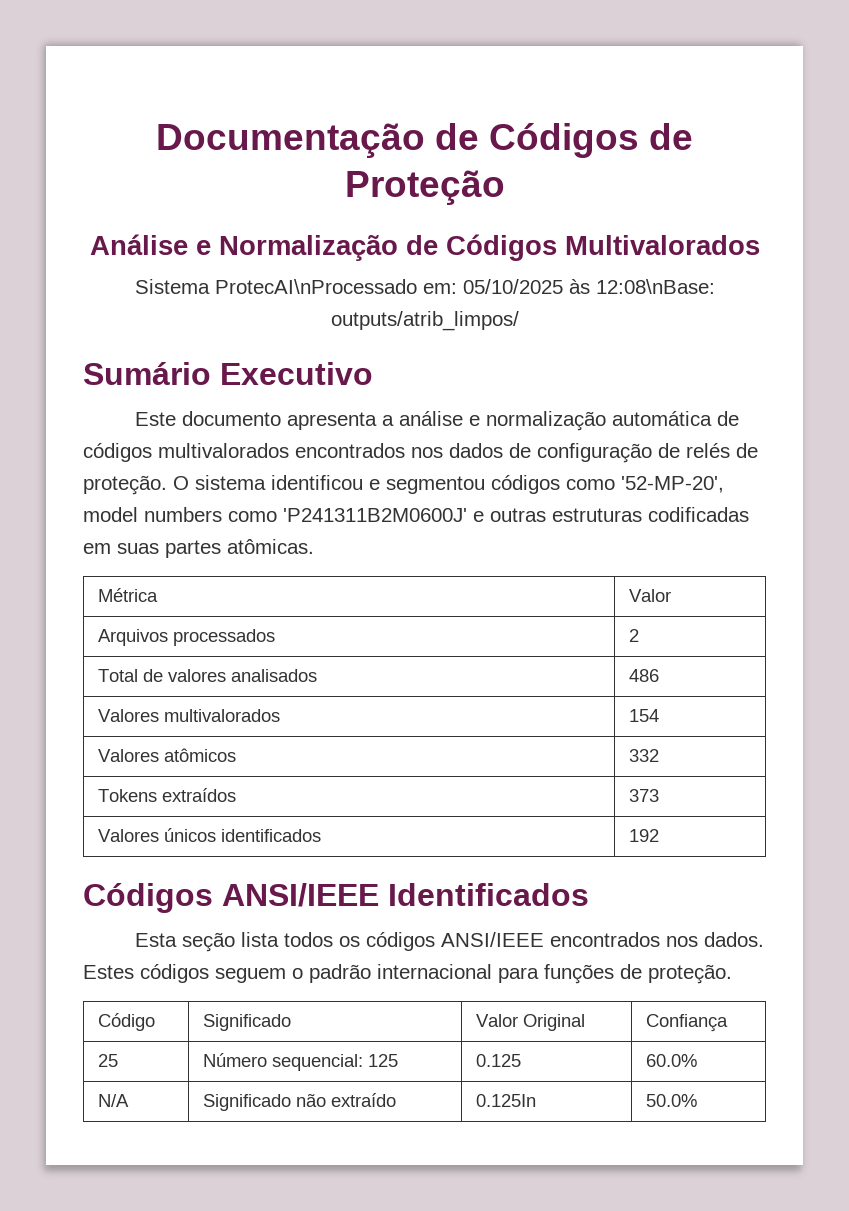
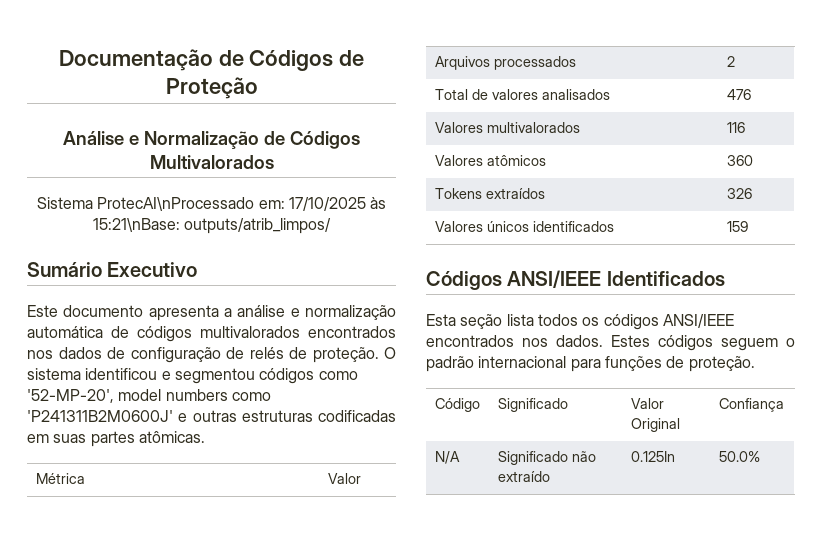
- Sistema ProtecAI\nProcessado em: 05/10/2025 às 12:08\nBase: outputs/atrib_limpos/
+ Sistema ProtecAI\nProcessado em: 17/10/2025 às 15:21\nBase: outputs/atrib_limpos/
- Total de valores analisados | 486
+ Total de valores analisados | 476
- Valores multivalorados | 154
+ Valores multivalorados | 116
- Valores atômicos | 332
+ Valores atômicos | 360
- Tokens extraídos | 373
+ Tokens extraídos | 326
- Valores únicos identificados | 192
+ Valores únicos identificados | 159
- 25 | Número sequencial: 125 | 0.125 | 60.0%

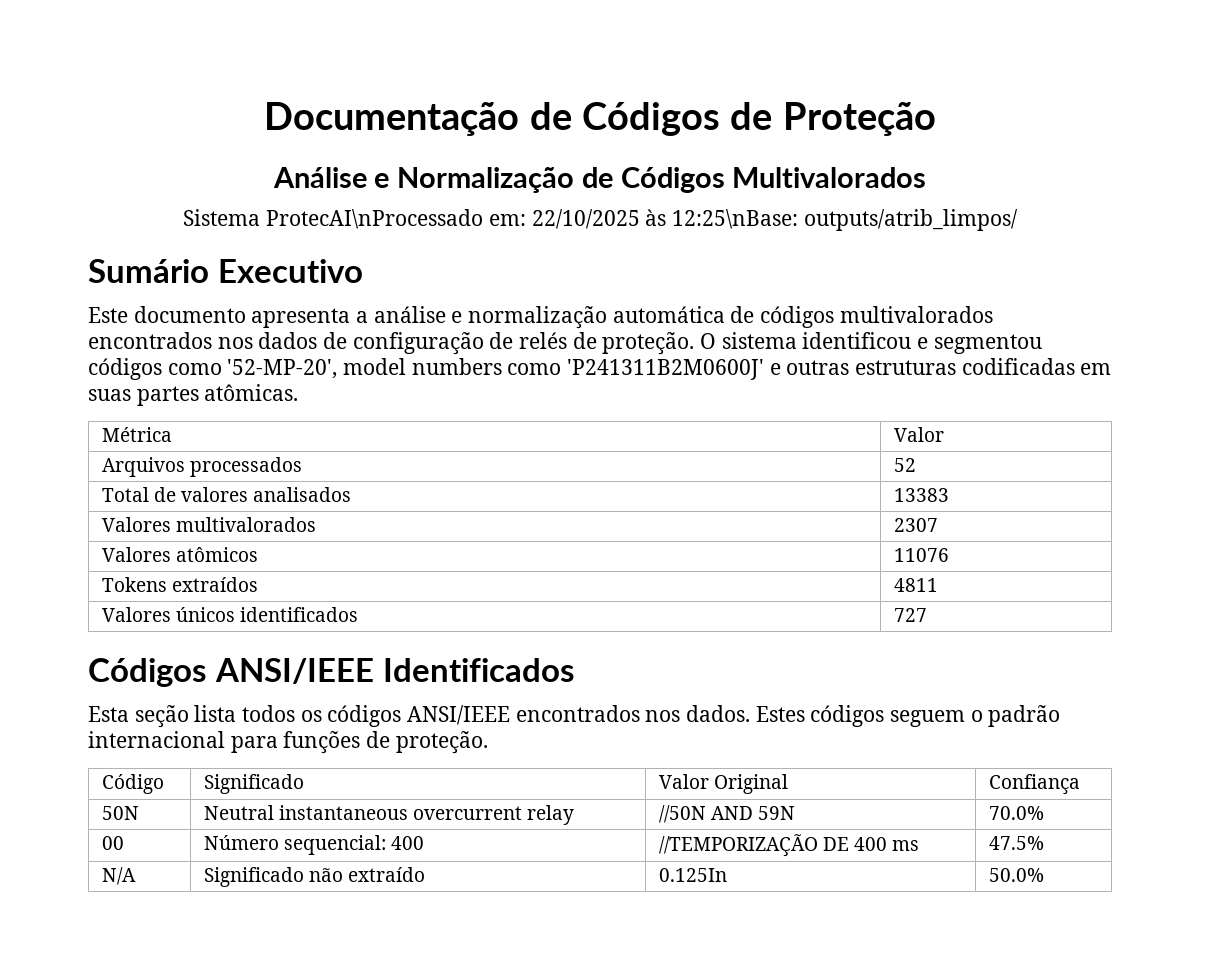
- Sistema ProtecAI\nProcessado em: 17/10/2025 às 15:21\nBase: outputs/atrib_limpos/
+ Sistema ProtecAI\nProcessado em: 22/10/2025 às 12:25\nBase: outputs/atrib_limpos/
- Arquivos processados | 2
+ Arquivos processados | 52
- Total de valores analisados | 476
+ Total de valores analisados | 13383
- Valores multivalorados | 116
+ Valores multivalorados | 2307
- Valores atômicos | 360
+ Valores atômicos | 11076
- Tokens extraídos | 326
+ Tokens extraídos | 4811
- Valores únicos identificados | 159
+ Valores únicos identificados | 727
+ 50N | Neutral instantaneous overcurrent relay | //50N AND 59N | 70.0%
+ 00 | Número sequencial: 400 | //TEMPORIZAÇÃO DE 400 ms | 47.5%

